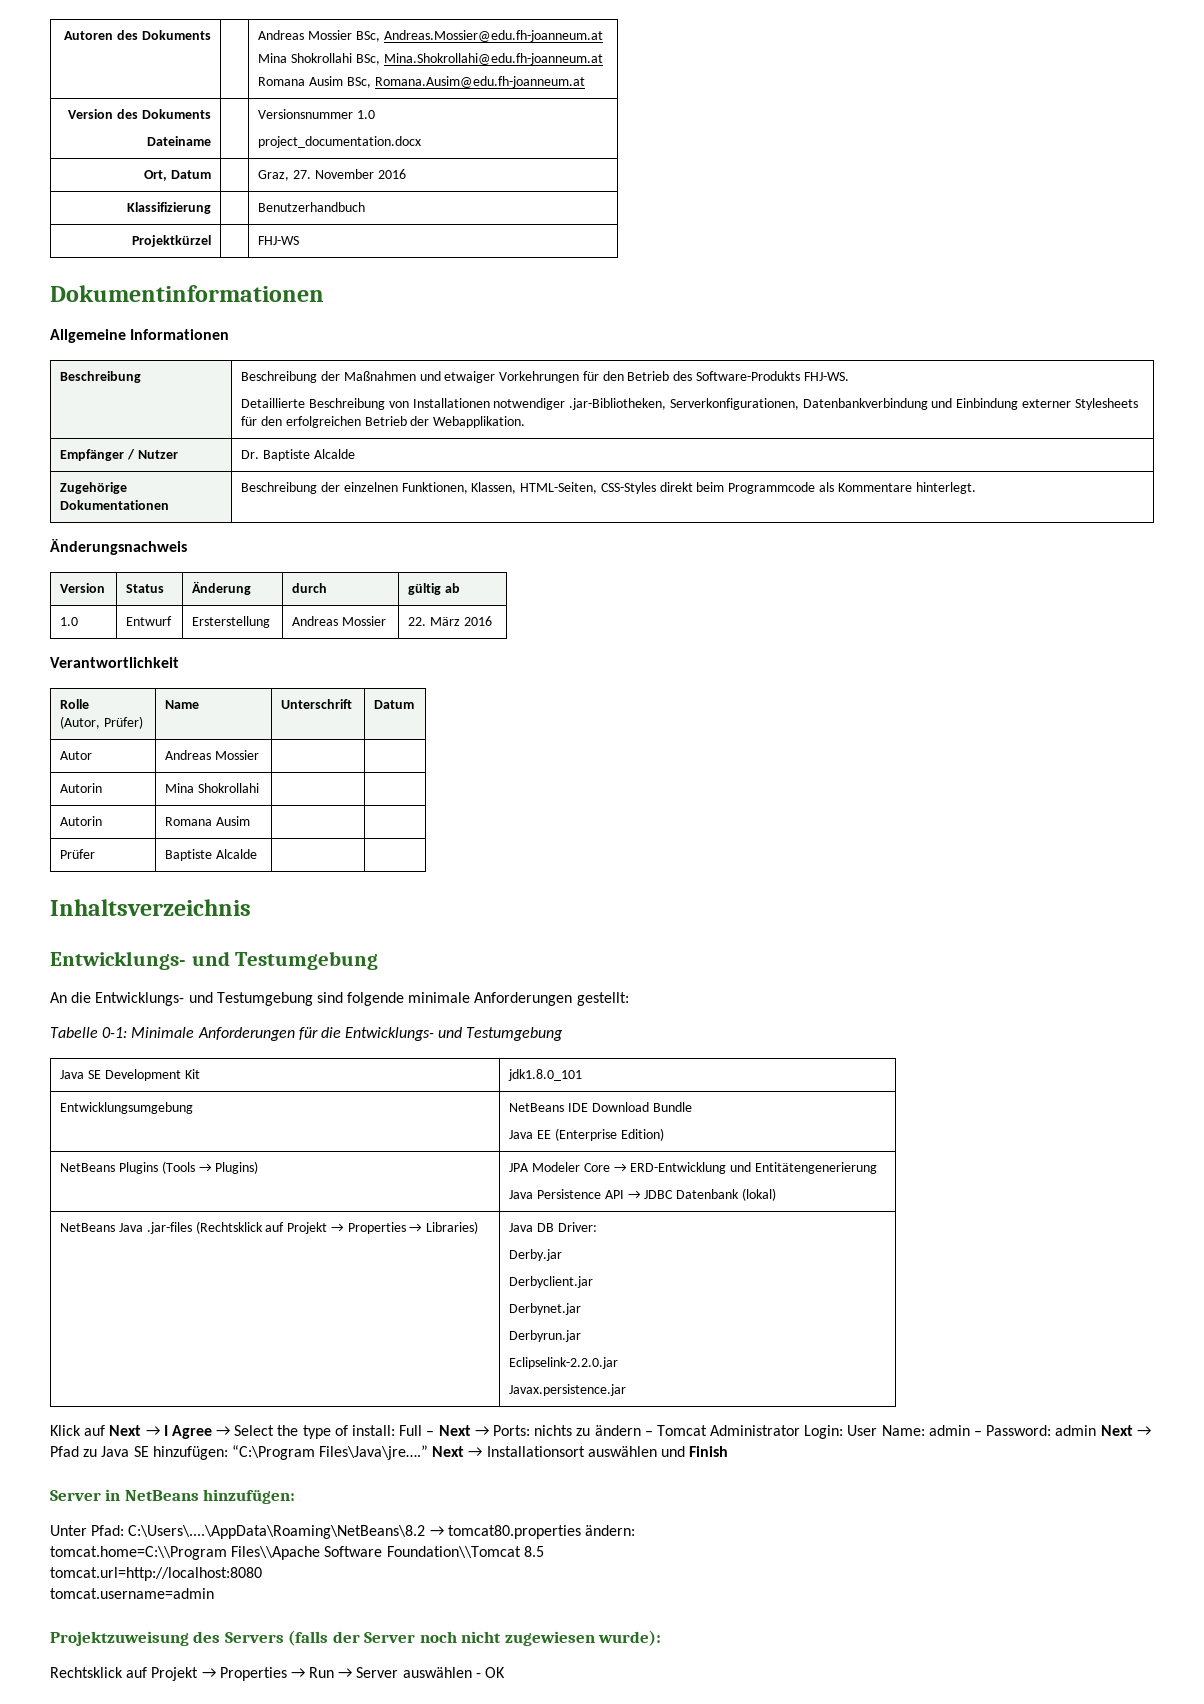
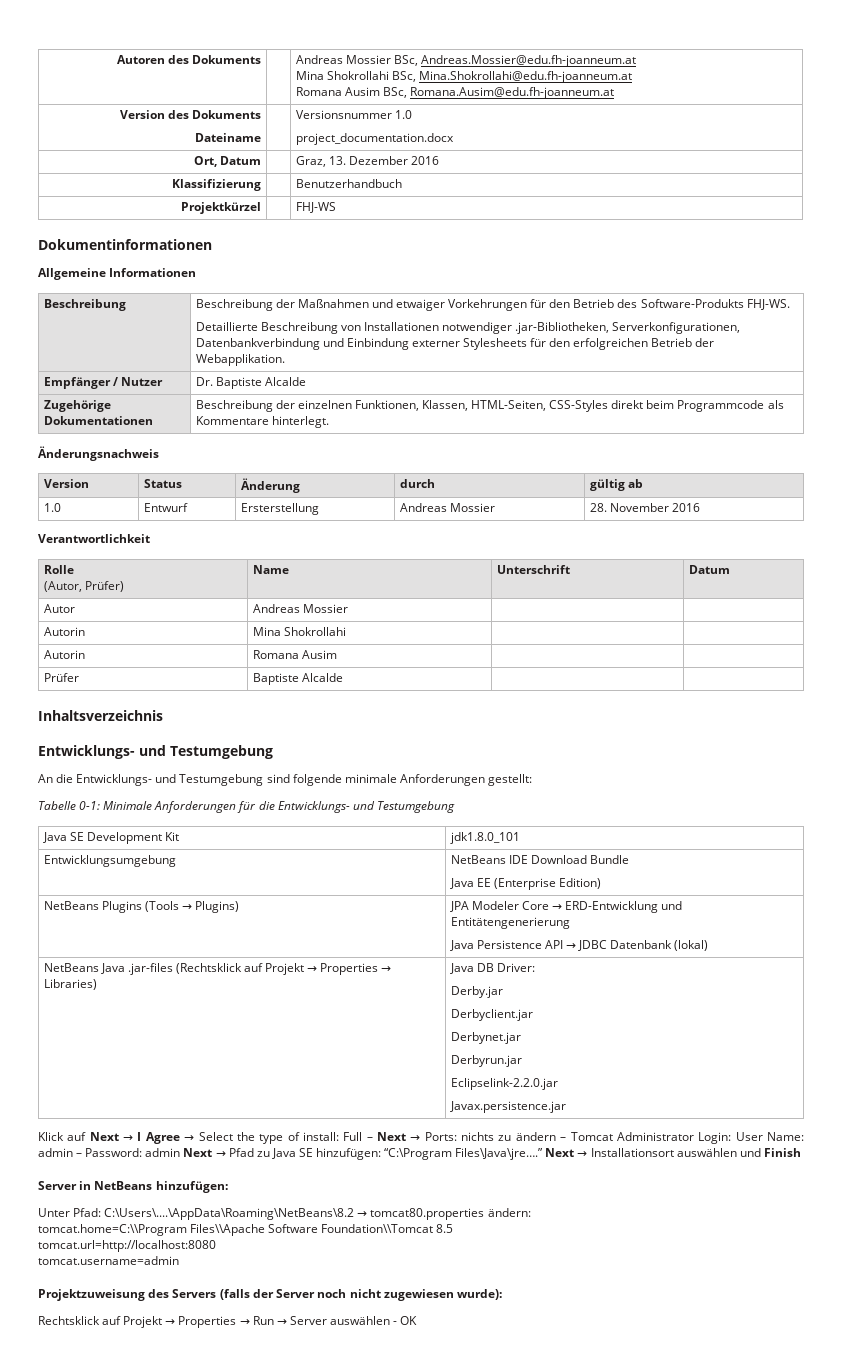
- Ort, Datum | | Graz, 27. November 2016
+ Ort, Datum | | Graz, 13. Dezember 2016
- 1.0 | Entwurf | Ersterstellung | Andreas Mossier | 22. März 2016
+ 1.0 | Entwurf | Ersterstellung | Andreas Mossier | 28. November 2016

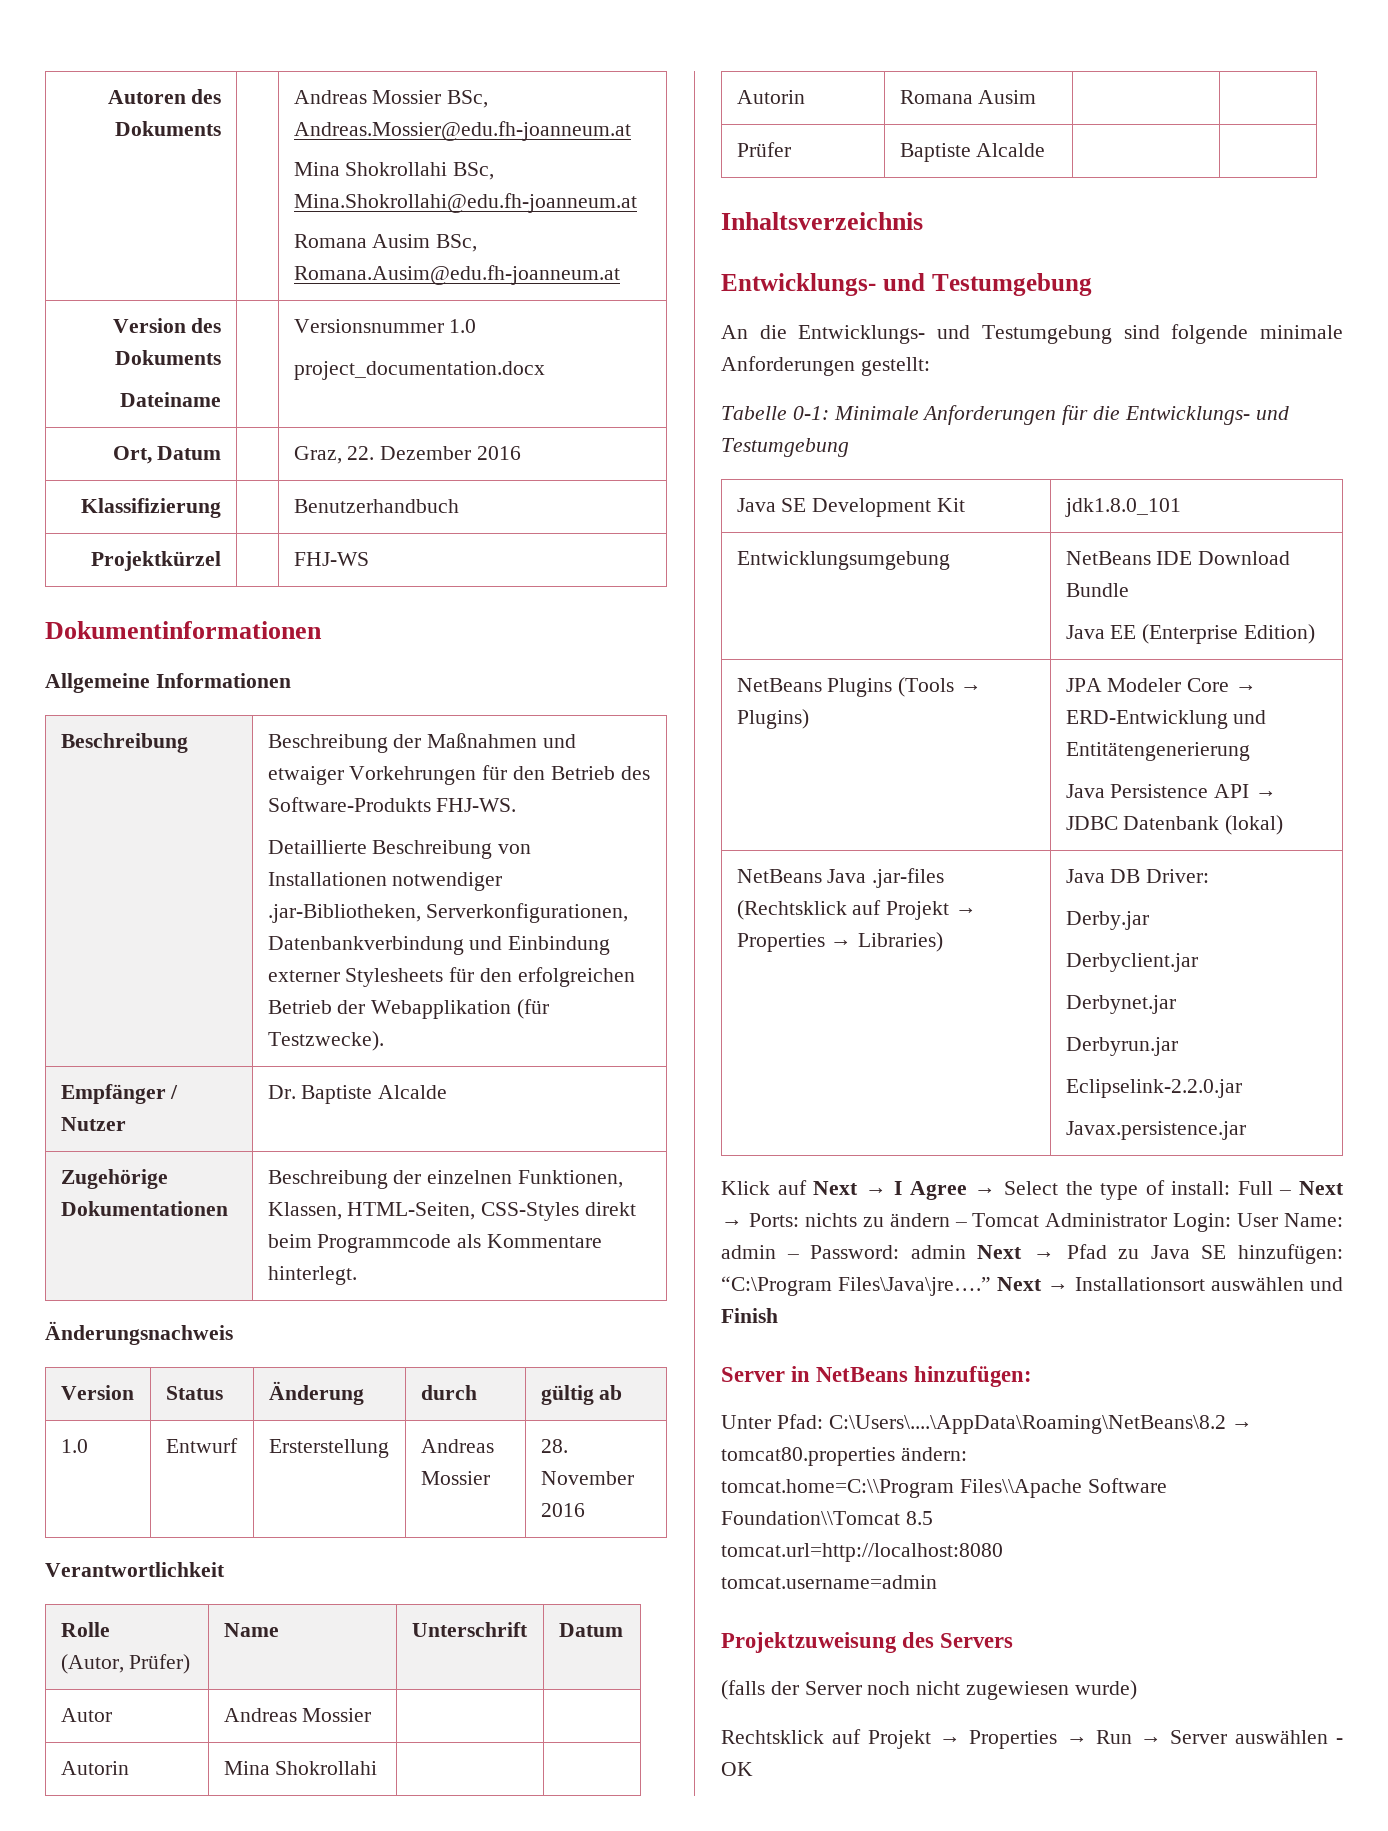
- Ort, Datum | | Graz, 13. Dezember 2016
+ Ort, Datum | | Graz, 22. Dezember 2016
  Beschreibung | Beschreibung der Maßnahmen und etwaiger Vorkehrungen für den Betrieb des Software-Produkts FHJ-WS.
- Detaillierte Beschreibung von Installationen notwendiger .jar-Bibliotheken, Serverkonfigurationen, Datenbankverbindung und Einbindung externer Stylesheets für den erfolgreichen Betrieb der Webapplikation.
+ Detaillierte Beschreibung von Installationen notwendiger .jar-Bibliotheken, Serverkonfigurationen, Datenbankverbindung und Einbindung externer Stylesheets für den erfolgreichen Betrieb der Webapplikation (für Testzwecke).
- Projektzuweisung des Servers (falls der Server noch nicht zugewiesen wurde):
+ Projektzuweisung des Servers
+ (falls der Server noch nicht zugewiesen wurde)

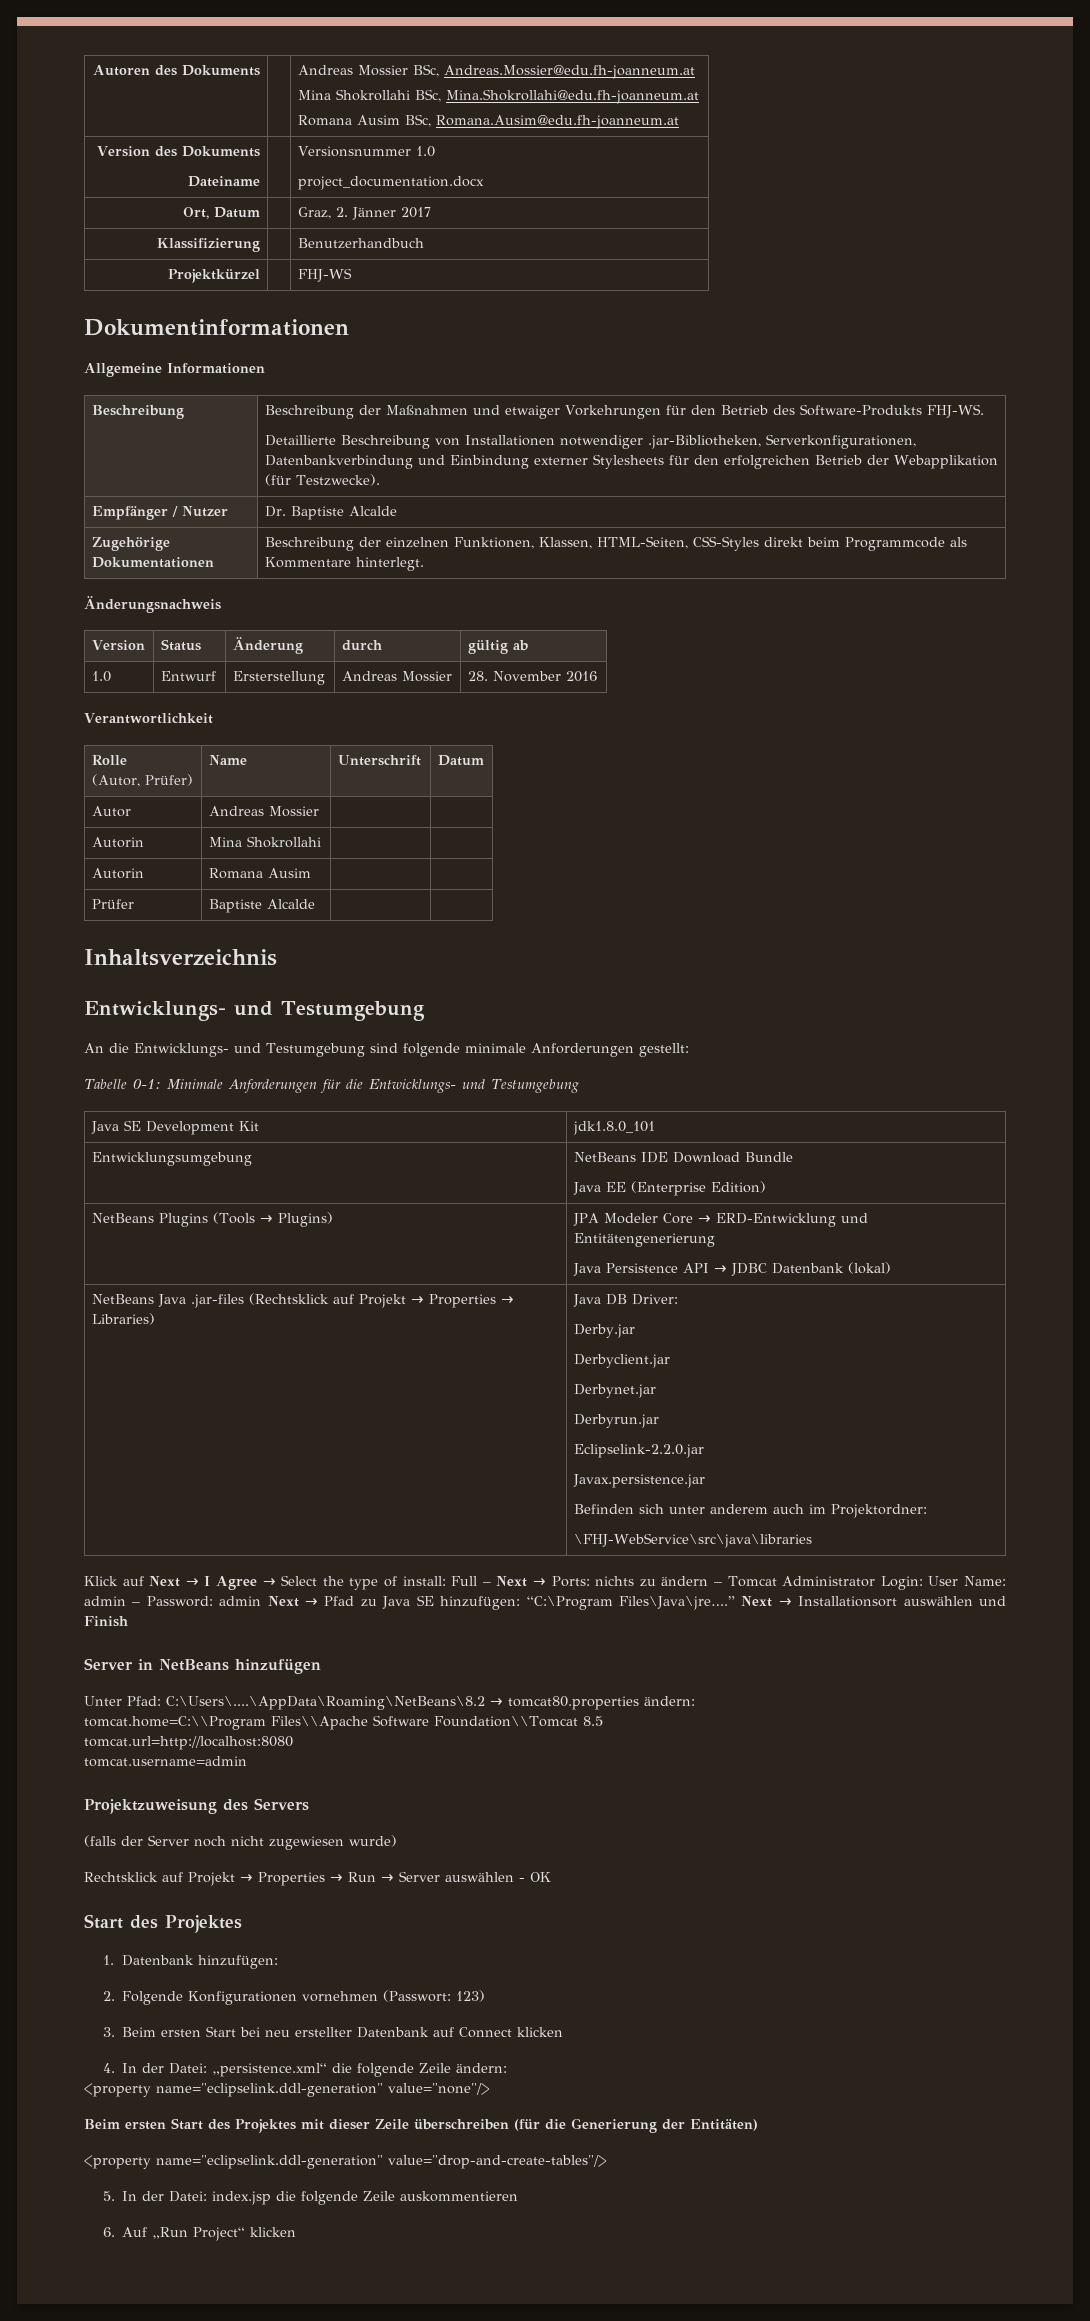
- Ort, Datum | | Graz, 22. Dezember 2016
+ Ort, Datum | | Graz, 2. Jänner 2017
  NetBeans Java .jar-files (Rechtsklick auf Projekt → Properties → Libraries) | Java DB Driver:
  Derby.jar
  Derbyclient.jar
  Derbynet.jar
  Derbyrun.jar
  Eclipselink-2.2.0.jar
  Javax.persistence.jar
+ Befinden sich unter anderem auch im Projektordner:
+ \FHJ-WebService\src\java\libraries
- Server in NetBeans hinzufügen:
+ Server in NetBeans hinzufügen
  Rechtsklick auf Projekt → Properties → Run → Server auswählen - OK
+ Start des Projektes
+ 1. Datenbank hinzufügen:
+ 2. Folgende Konfigurationen vornehmen (Passwort: 123)
+ 3. Beim ersten Start bei neu erstellter Datenbank auf Connect klicken
+ 4. In der Datei: „persistence.xml“ die folgende Zeile ändern:
+ <property name="eclipselink.ddl-generation" value="none"/>
+ Beim ersten Start des Projektes mit dieser Zeile überschreiben (für die Generierung der Entitäten)
+ <property name="eclipselink.ddl-generation" value="drop-and-create-tables"/>
+ 5. In der Datei: index.jsp die folgende Zeile auskommentieren
+ 6. Auf „Run Project“ klicken

